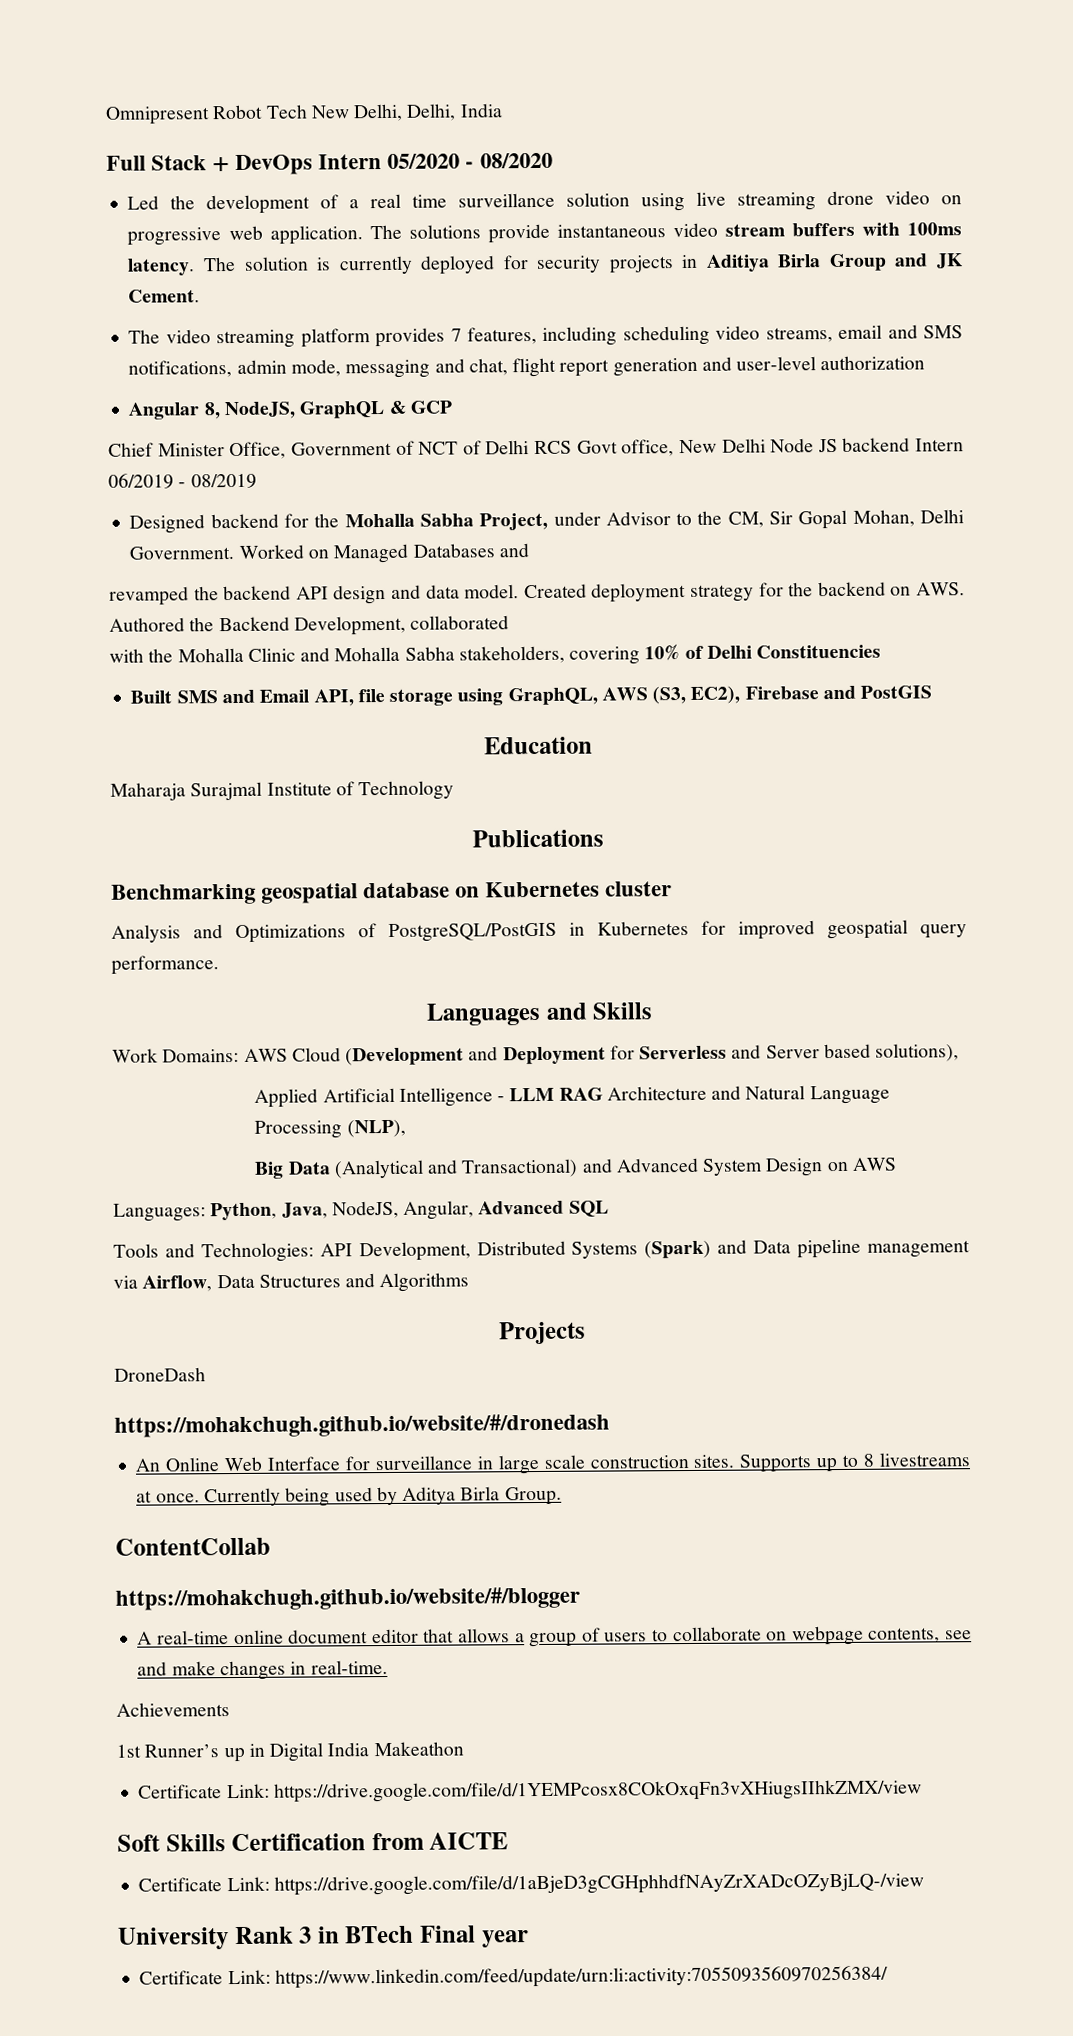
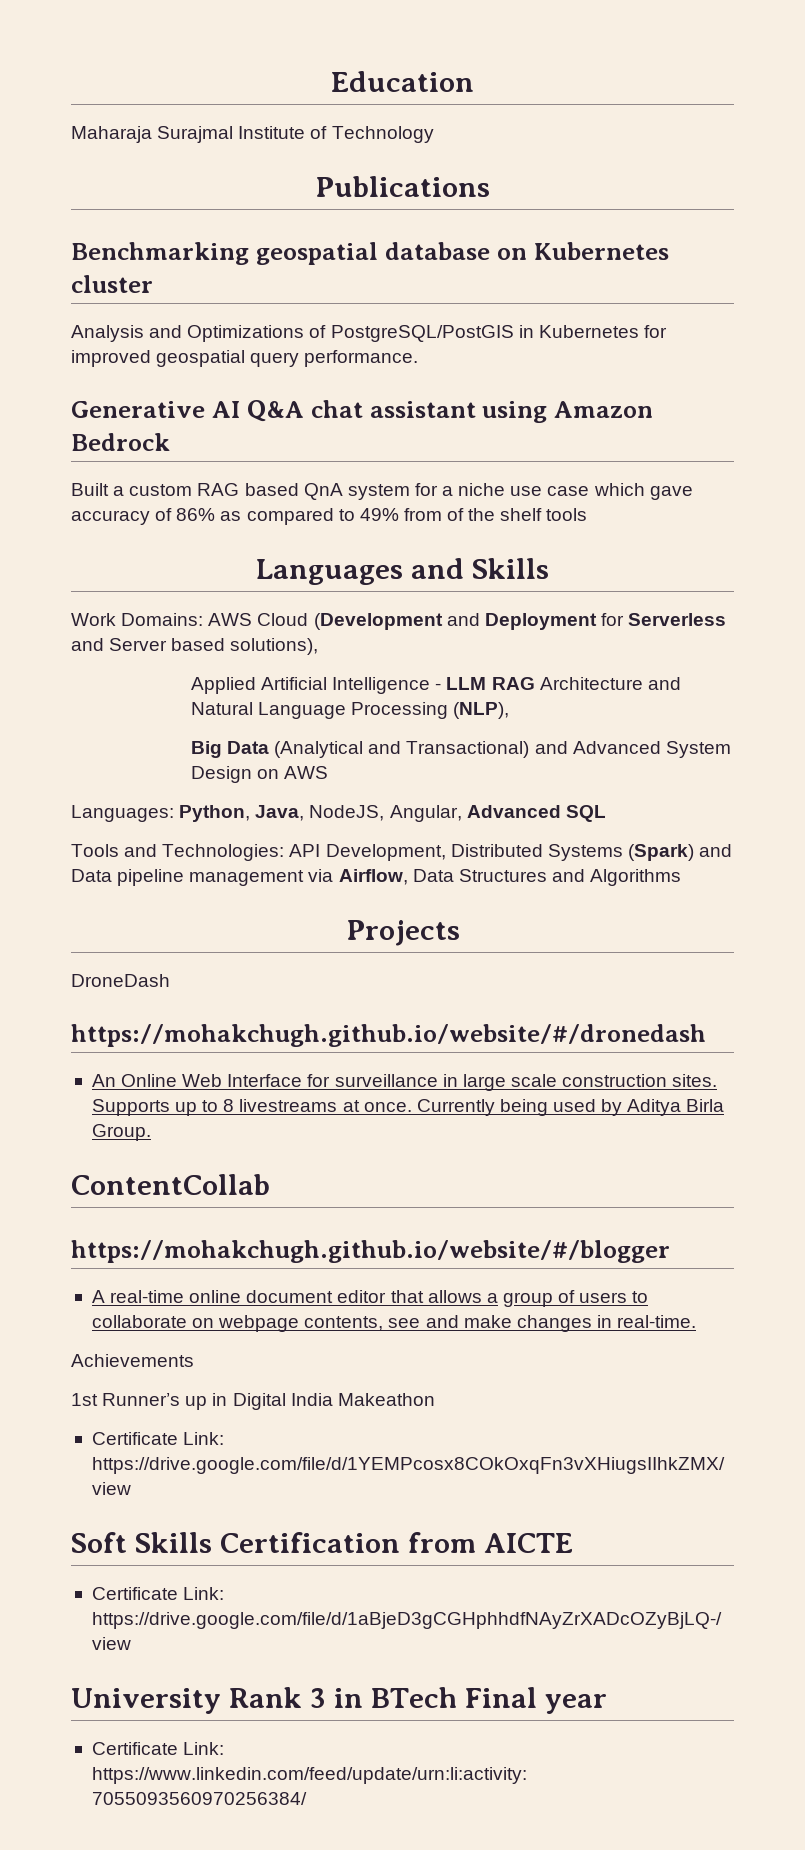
- Omnipresent Robot Tech New Delhi, Delhi, India
- Full Stack + DevOps Intern 05/2020 - 08/2020
- Led the development of a real time surveillance solution using live streaming drone video on progressive web application. The solutions provide instantaneous video stream buffers with 100ms latency. The solution is currently deployed for security projects in Aditiya Birla Group and JK Cement.
- The video streaming platform provides 7 features, including scheduling video streams, email and SMS notifications, admin mode, messaging and chat, flight report generation and user-level authorization
- Angular 8, NodeJS, GraphQL & GCP
- Chief Minister Office, Government of NCT of Delhi RCS Govt office, New Delhi Node JS backend Intern 06/2019 - 08/2019
- Designed backend for the Mohalla Sabha Project, under Advisor to the CM, Sir Gopal Mohan, Delhi Government. Worked on Managed Databases and
- revamped the backend API design and data model. Created deployment strategy for the backend on AWS. Authored the Backend Development, collaborated
- with the Mohalla Clinic and Mohalla Sabha stakeholders, covering 10% of Delhi Constituencies
- Built SMS and Email API, file storage using GraphQL, AWS (S3, EC2), Firebase and PostGIS
+ Generative AI Q&A chat assistant using Amazon Bedrock
+ Built a custom RAG based QnA system for a niche use case which gave accuracy of 86% as compared to 49% from of the shelf tools

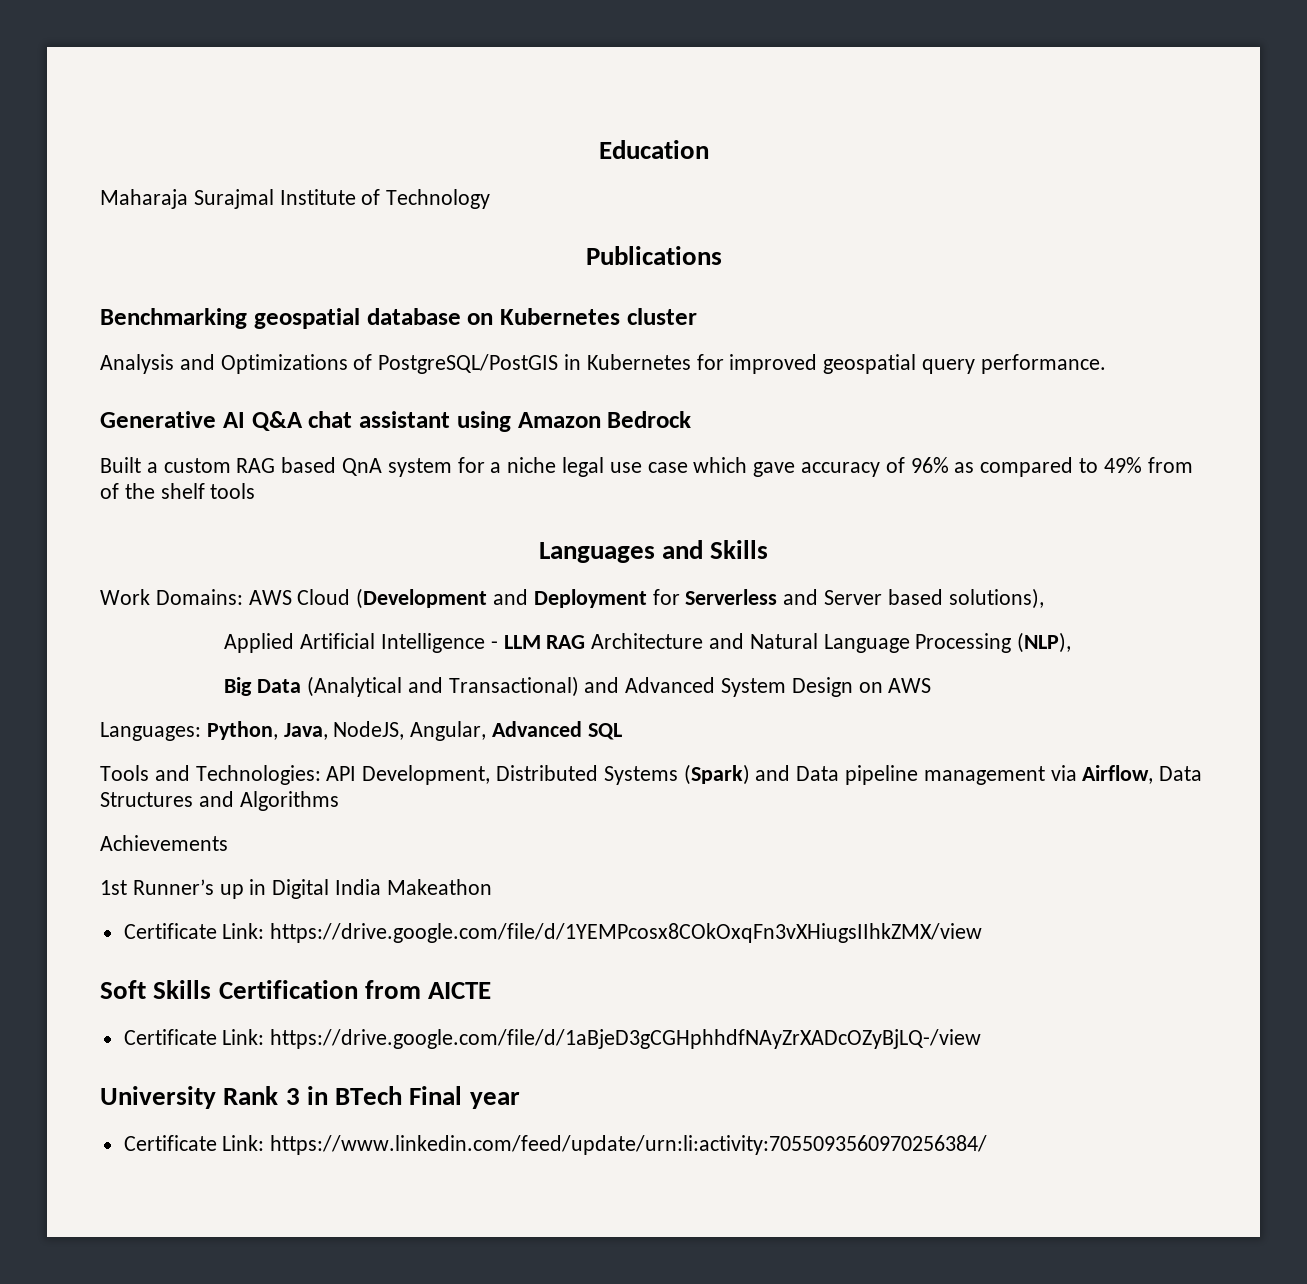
- Built a custom RAG based QnA system for a niche use case which gave accuracy of 86% as compared to 49% from of the shelf tools
+ Built a custom RAG based QnA system for a niche legal use case which gave accuracy of 96% as compared to 49% from of the shelf tools
- Projects
- DroneDash
- https://mohakchugh.github.io/website/#/dronedash
- An Online Web Interface for surveillance in large scale construction sites. Supports up to 8 livestreams at once. Currently being used by Aditya Birla Group.
- ContentCollab
- https://mohakchugh.github.io/website/#/blogger
- A real-time online document editor that allows a group of users to collaborate on webpage contents, see and make changes in real-time.

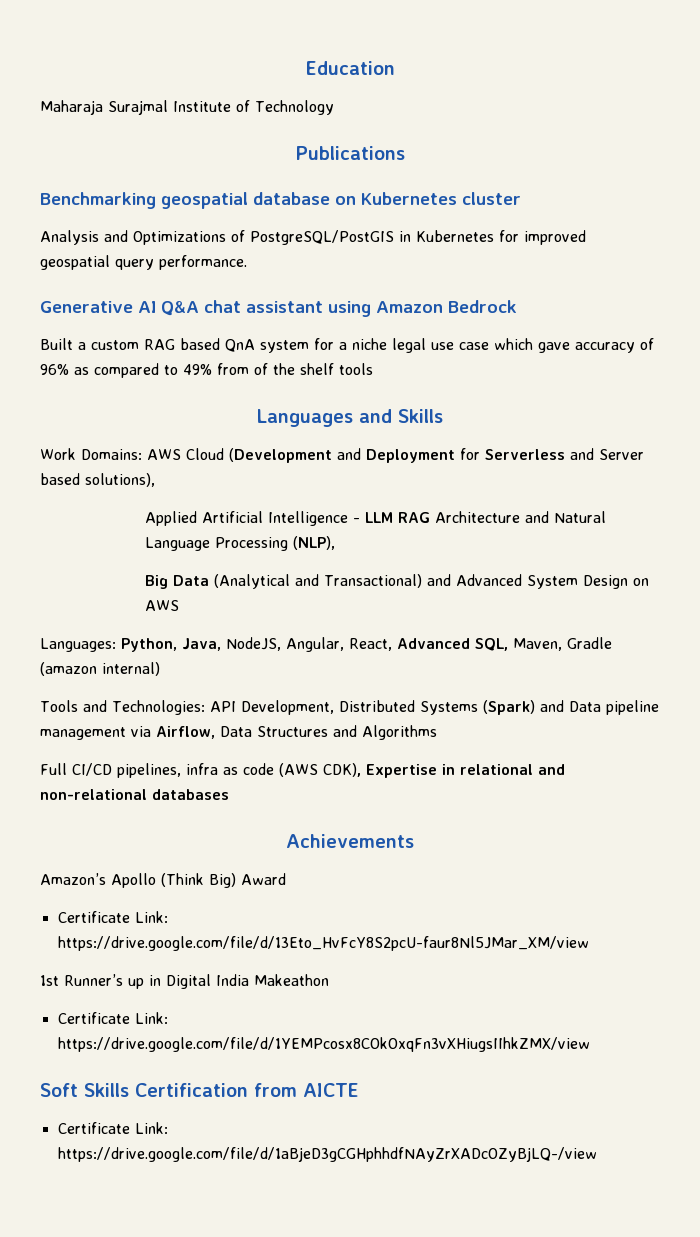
- Languages: Python, Java, NodeJS, Angular, Advanced SQL
+ Languages: Python, Java, NodeJS, Angular, React, Advanced SQL, Maven, Gradle (amazon internal)
+ Full CI/CD pipelines, infra as code (AWS CDK), Expertise in relational and non-relational databases
  Achievements
+ Amazon’s Apollo (Think Big) Award
+ Certificate Link: https://drive.google.com/file/d/13Eto_HvFcY8S2pcU-faur8Nl5JMar_XM/view
- University Rank 3 in BTech Final year
- Certificate Link: https://www.linkedin.com/feed/update/urn:li:activity:7055093560970256384/

